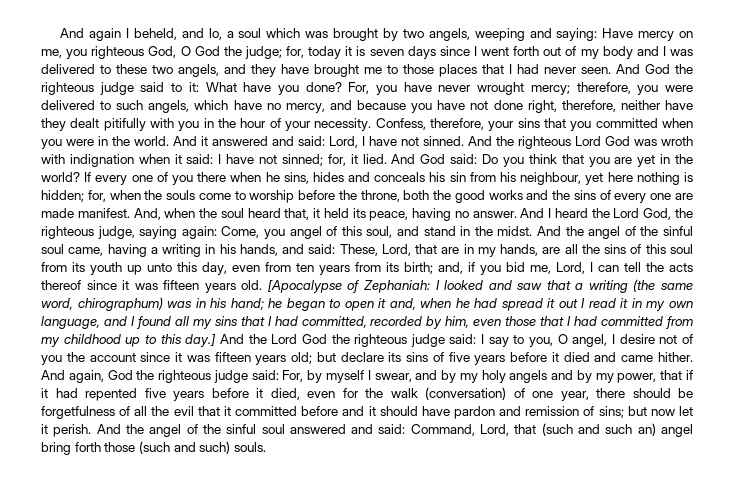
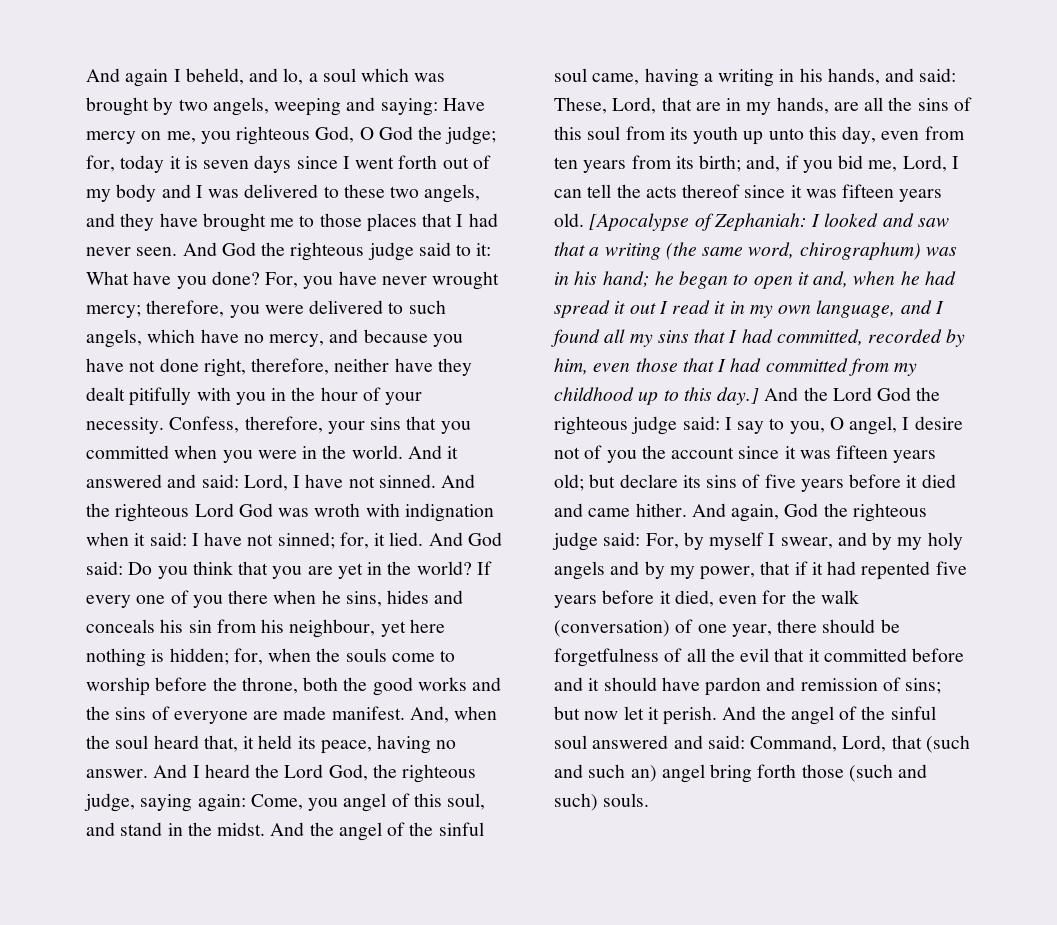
- If every one of you there when he sins, hides and conceals his sin from his neighbour, yet here nothing is hidden; for, when the souls come to worship before the throne, both the good works and the sins of every one are made manifest.
+ If every one of you there when he sins, hides and conceals his sin from his neighbour, yet here nothing is hidden; for, when the souls come to worship before the throne, both the good works and the sins of everyone are made manifest.

